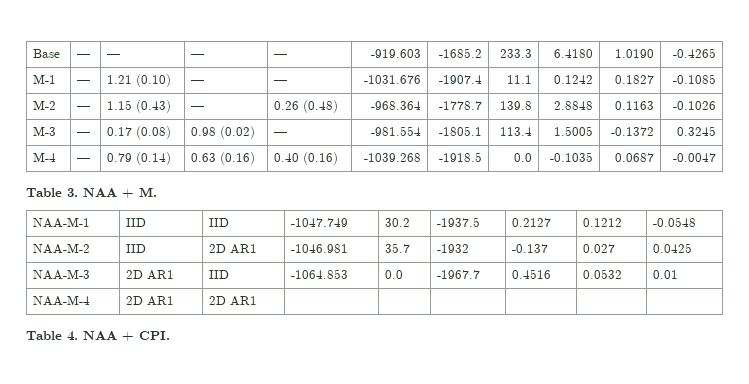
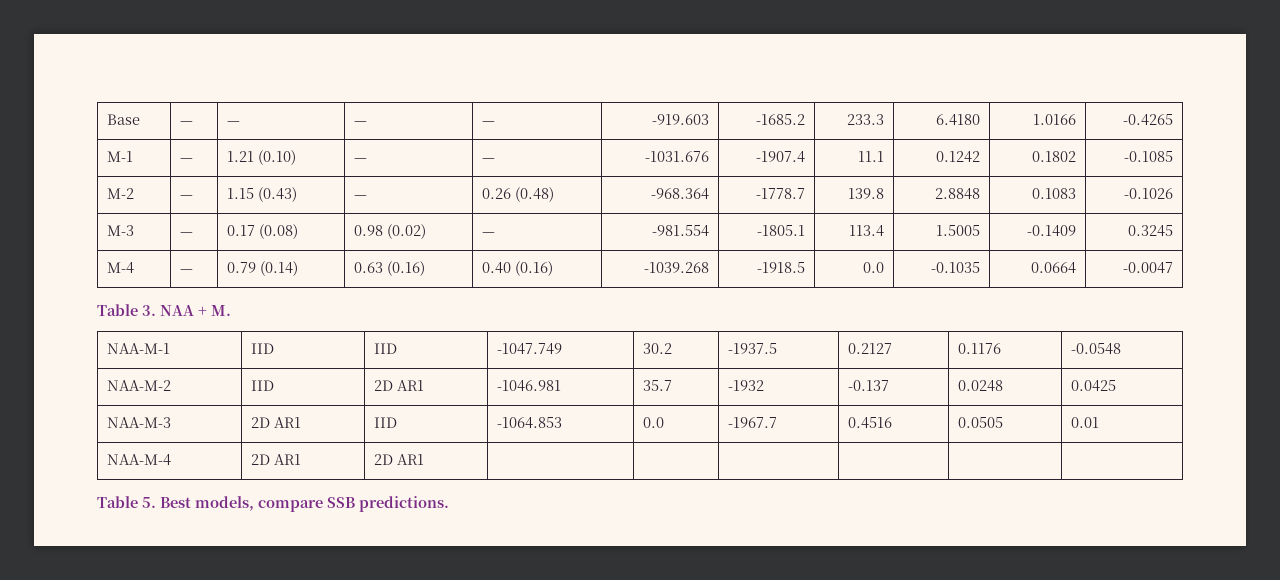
- Base | — | — | — | — | -919.603 | -1685.2 | 233.3 | 6.4180 | 1.0190 | -0.4265
+ Base | — | — | — | — | -919.603 | -1685.2 | 233.3 | 6.4180 | 1.0166 | -0.4265
- M-1 | — | 1.21 (0.10) | — | — | -1031.676 | -1907.4 | 11.1 | 0.1242 | 0.1827 | -0.1085
+ M-1 | — | 1.21 (0.10) | — | — | -1031.676 | -1907.4 | 11.1 | 0.1242 | 0.1802 | -0.1085
- M-2 | — | 1.15 (0.43) | — | 0.26 (0.48) | -968.364 | -1778.7 | 139.8 | 2.8848 | 0.1163 | -0.1026
+ M-2 | — | 1.15 (0.43) | — | 0.26 (0.48) | -968.364 | -1778.7 | 139.8 | 2.8848 | 0.1083 | -0.1026
- M-3 | — | 0.17 (0.08) | 0.98 (0.02) | — | -981.554 | -1805.1 | 113.4 | 1.5005 | -0.1372 | 0.3245
+ M-3 | — | 0.17 (0.08) | 0.98 (0.02) | — | -981.554 | -1805.1 | 113.4 | 1.5005 | -0.1409 | 0.3245
- M-4 | — | 0.79 (0.14) | 0.63 (0.16) | 0.40 (0.16) | -1039.268 | -1918.5 | 0.0 | -0.1035 | 0.0687 | -0.0047
+ M-4 | — | 0.79 (0.14) | 0.63 (0.16) | 0.40 (0.16) | -1039.268 | -1918.5 | 0.0 | -0.1035 | 0.0664 | -0.0047
- NAA-M-1 | IID | IID | -1047.749 | 30.2 | -1937.5 | 0.2127 | 0.1212 | -0.0548
+ NAA-M-1 | IID | IID | -1047.749 | 30.2 | -1937.5 | 0.2127 | 0.1176 | -0.0548
- NAA-M-2 | IID | 2D AR1 | -1046.981 | 35.7 | -1932 | -0.137 | 0.027 | 0.0425
+ NAA-M-2 | IID | 2D AR1 | -1046.981 | 35.7 | -1932 | -0.137 | 0.0248 | 0.0425
- NAA-M-3 | 2D AR1 | IID | -1064.853 | 0.0 | -1967.7 | 0.4516 | 0.0532 | 0.01
+ NAA-M-3 | 2D AR1 | IID | -1064.853 | 0.0 | -1967.7 | 0.4516 | 0.0505 | 0.01
- Table 4. NAA + CPI.
+ Table 5. Best models, compare SSB predictions.

